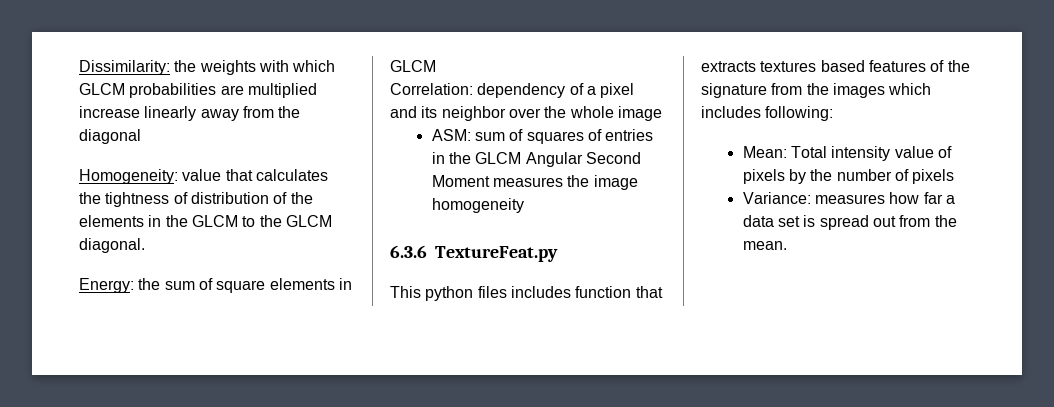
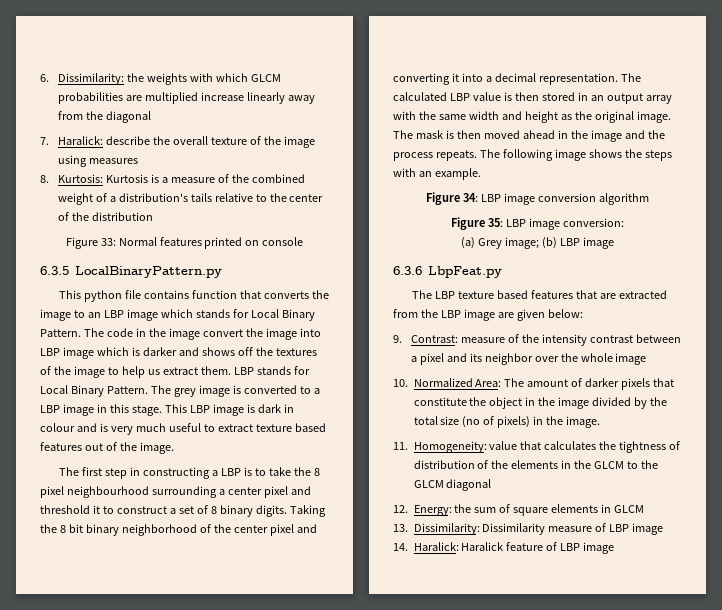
- Dissimilarity: the weights with which GLCM probabilities are multiplied increase linearly away from the diagonal
+ 6. Dissimilarity: the weights with which GLCM probabilities are multiplied increase linearly away from the diagonal
- Homogeneity: value that calculates the tightness of distribution of the elements in the GLCM to the GLCM diagonal.
- Energy: the sum of square elements in GLCM
+ 7. Haralick: describe the overall texture of the image using measures
+ 8. Kurtosis: Kurtosis is a measure of the combined weight of a distribution's tails relative to the center of the distribution
+ Figure 33: Normal features printed on console
+ 6.3.5 LocalBinaryPattern.py
+ This python file contains function that converts the image to an LBP image which stands for Local Binary Pattern. The code in the image convert the image into LBP image which is darker and shows off the textures of the image to help us extract them. LBP stands for Local Binary Pattern. The grey image is converted to a LBP image in this stage. This LBP image is dark in colour and is very much useful to extract texture based features out of the image.
+ The first step in constructing a LBP is to take the 8 pixel neighbourhood surrounding a center pixel and threshold it to construct a set of 8 binary digits. Taking the 8 bit binary neighborhood of the center pixel and converting it into a decimal representation. The calculated LBP value is then stored in an output array with the same width and height as the original image. The mask is then moved ahead in the image and the process repeats. The following image shows the steps with an example.
+ Figure 34: LBP image conversion algorithm
+ Figure 35: LBP image conversion:
+ (a) Grey image; (b) LBP image
+ 6.3.6 LbpFeat.py
+ The LBP texture based features that are extracted from the LBP image are given below:
+ 9. Contrast: measure of the intensity contrast between a pixel and its neighbor over the whole image
+ 10. Normalized Area: The amount of darker pixels that constitute the object in the image divided by the total size (no of pixels) in the image.
+ 11. Homogeneity: value that calculates the tightness of distribution of the elements in the GLCM to the GLCM diagonal
+ 12. Energy: the sum of square elements in GLCM
- Correlation: dependency of a pixel and its neighbor over the whole image
- ASM: sum of squares of entries in the GLCM Angular Second Moment measures the image homogeneity
- 6.3.6 TextureFeat.py
- This python files includes function that extracts textures based features of the signature from the images which includes following:
- Mean: Total intensity value of pixels by the number of pixels
- Variance: measures how far a data set is spread out from the mean.
+ 13. Dissimilarity: Dissimilarity measure of LBP image
+ 14. Haralick: Haralick feature of LBP image

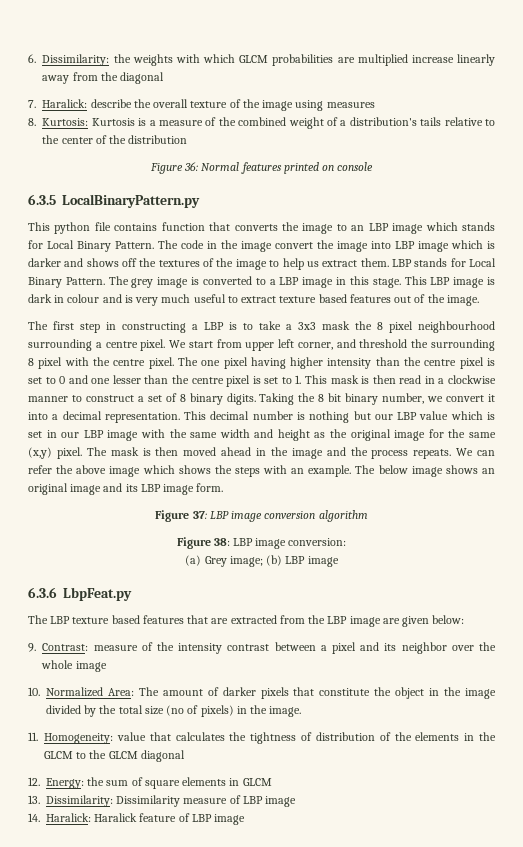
- Figure 33: Normal features printed on console
+ Figure 36: Normal features printed on console
- The first step in constructing a LBP is to take the 8 pixel neighbourhood surrounding a center pixel and threshold it to construct a set of 8 binary digits.
+ The first step in constructing a LBP is to take a 3x3 mask the 8 pixel neighbourhood surrounding a centre pixel. We start from upper left corner, and threshold the surrounding 8 pixel with the centre pixel. The one pixel having higher intensity than the centre pixel is set to 0 and one lesser than the centre pixel is set to 1. This mask is then read in a clockwise manner to construct a set of 8 binary digits.
- Taking the 8 bit binary neighborhood of the center pixel and converting it into a decimal representation.
+ Taking the 8 bit binary number, we convert it into a decimal representation.
- The calculated LBP value is then stored in an output array with the same width and height as the original image.
+ This decimal number is nothing but our LBP value which is set in our LBP image with the same width and height as the original image for the same (x,y) pixel.
- The following image shows the steps with an example.
- Figure 34: LBP image conversion algorithm
+ We can refer the above image which shows the steps with an example. The below image shows an original image and its LBP image form.
+ Figure 37: LBP image conversion algorithm
- Figure 35: LBP image conversion:
+ Figure 38: LBP image conversion:

